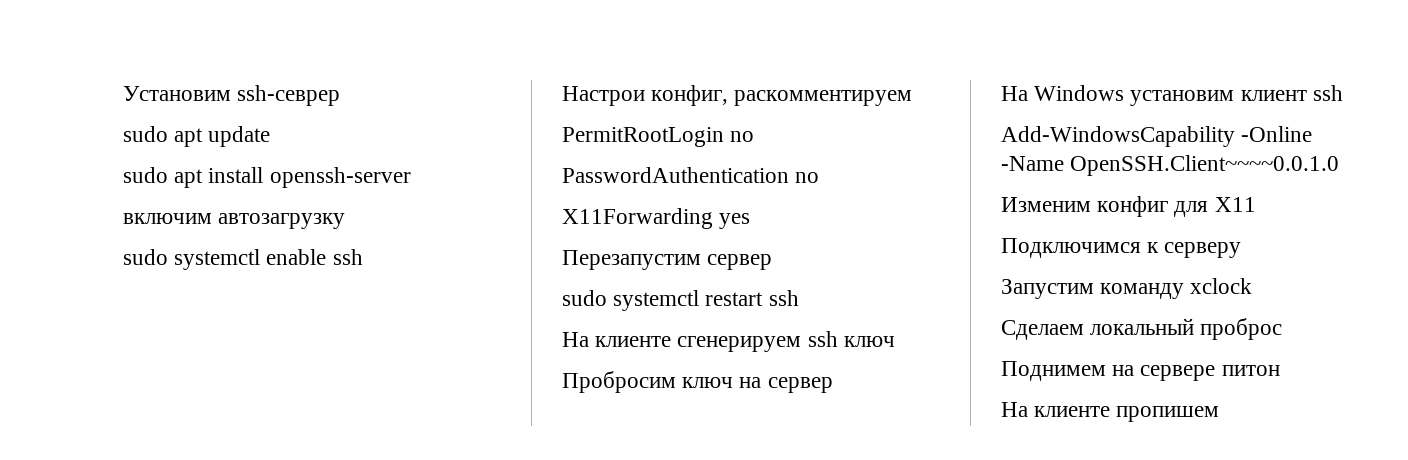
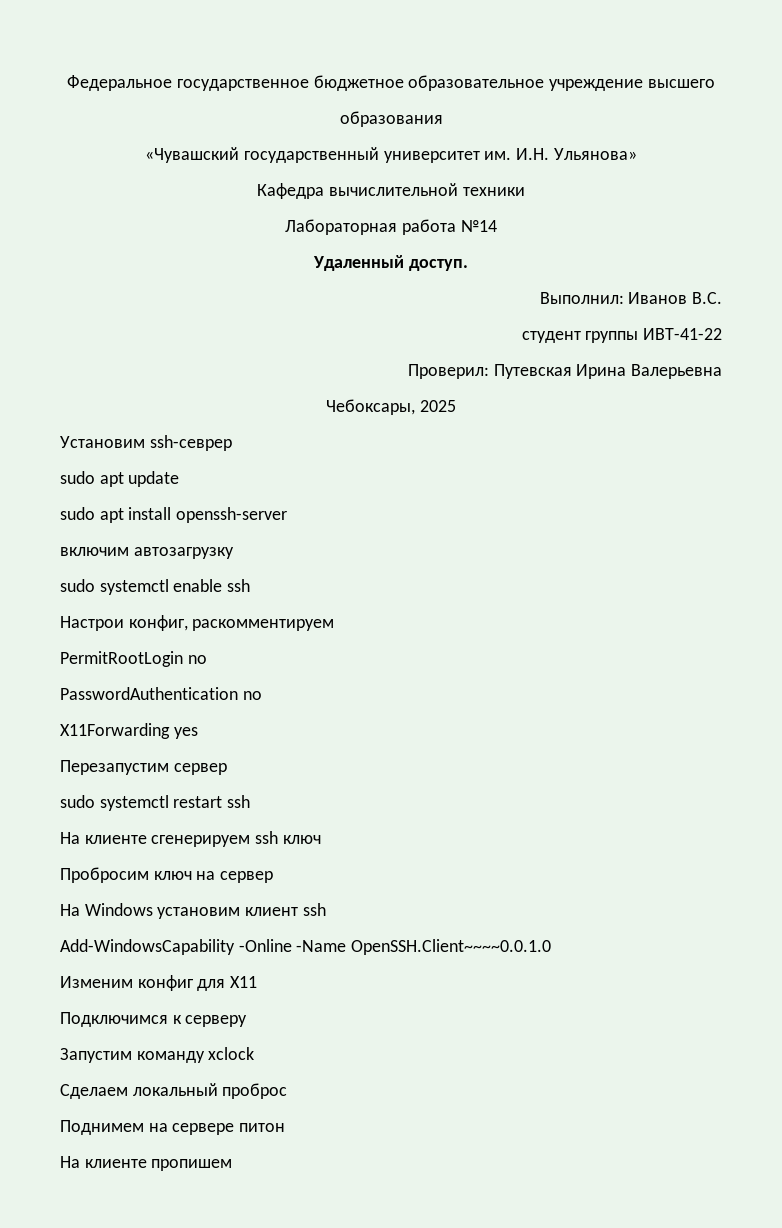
+ Федеральное государственное бюджетное образовательное учреждение высшего
+ образования
+ «Чувашский государственный университет им. И.Н. Ульянова»
+ Кафедра вычислительной техники
+ Лабораторная работа №14
+ Удаленный доступ.
+ Выполнил: Иванов В.С.
+ студент группы ИВТ-41-22
+ Проверил: Путевская Ирина Валерьевна
+ Чебоксары, 2025

